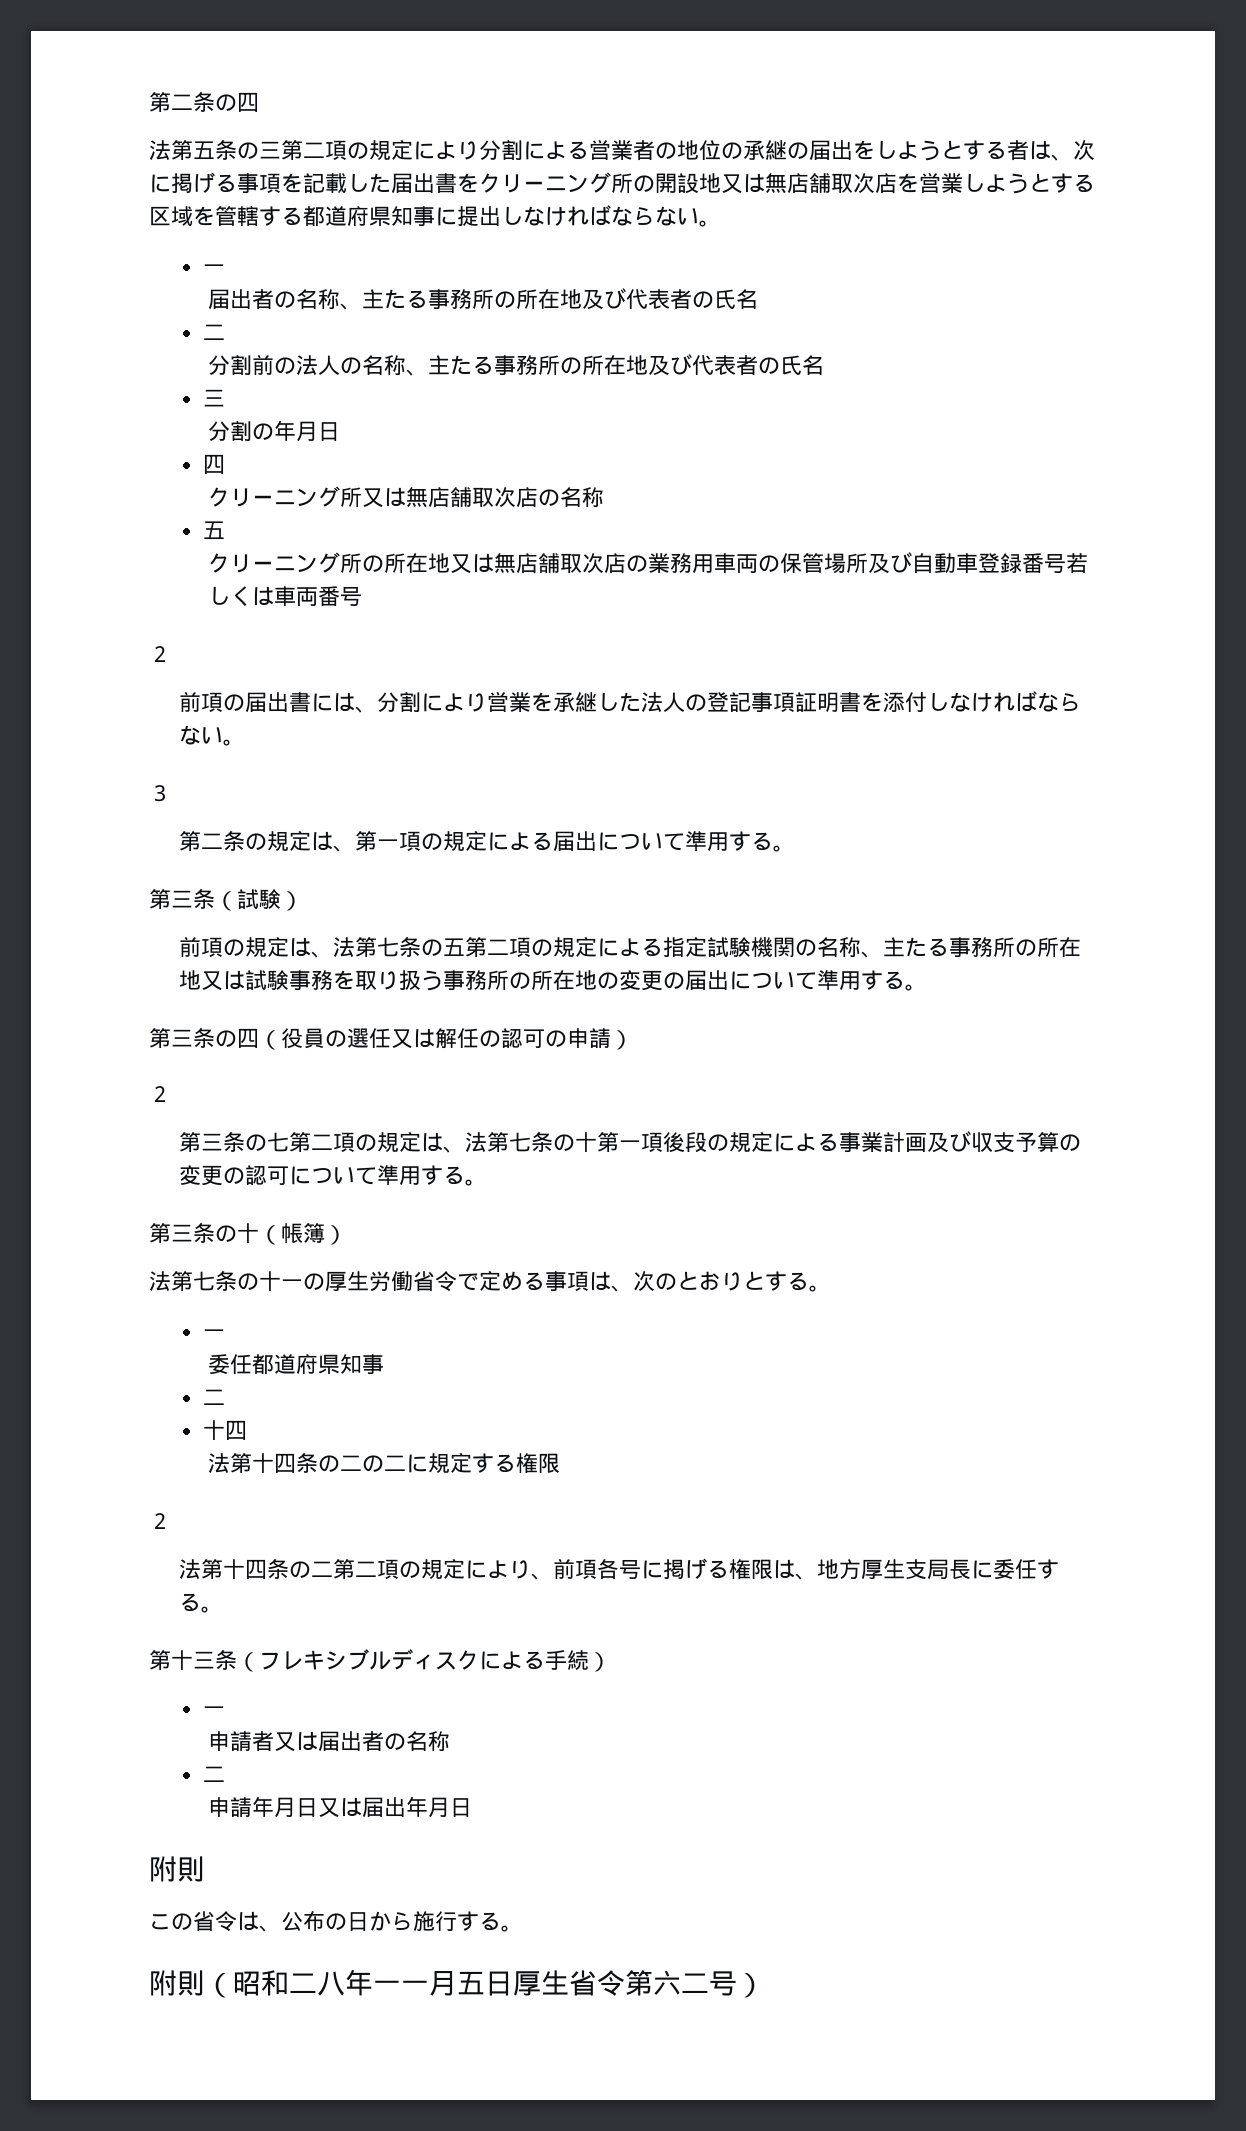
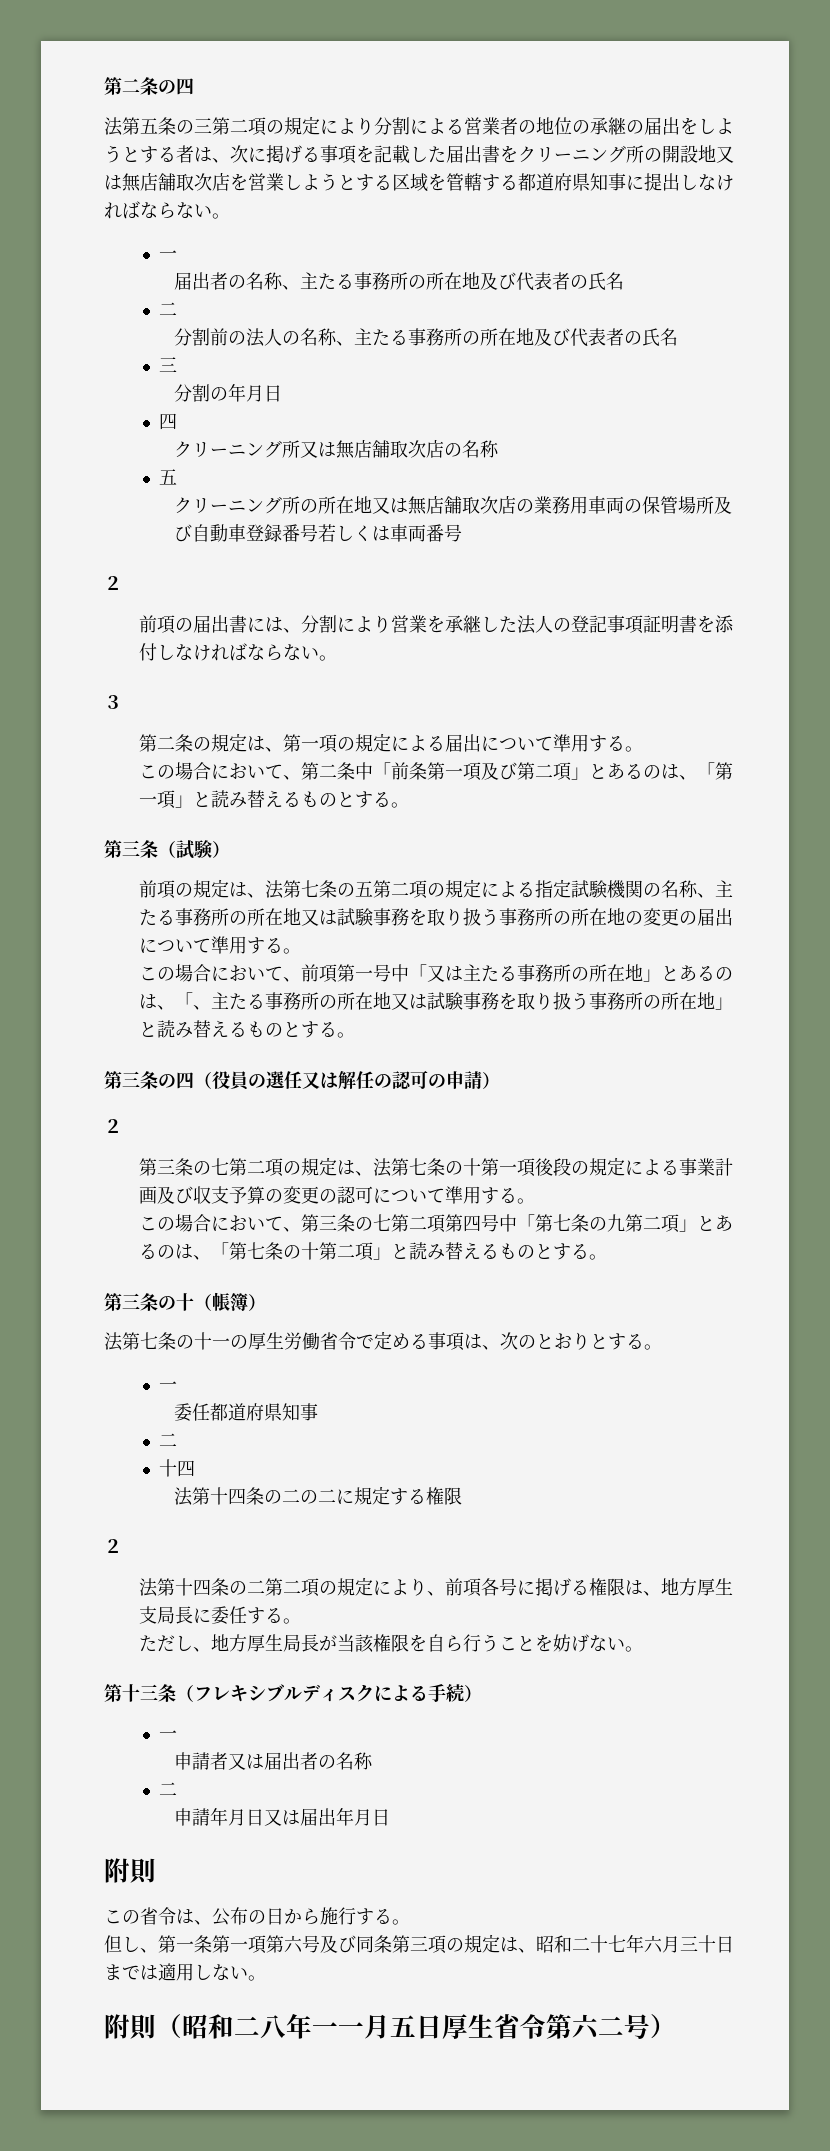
+ この場合において、第二条中「前条第一項及び第二項」とあるのは、「第一項」と読み替えるものとする。
+ この場合において、前項第一号中「又は主たる事務所の所在地」とあるのは、「、主たる事務所の所在地又は試験事務を取り扱う事務所の所在地」と読み替えるものとする。
+ この場合において、第三条の七第二項第四号中「第七条の九第二項」とあるのは、「第七条の十第二項」と読み替えるものとする。
+ ただし、地方厚生局長が当該権限を自ら行うことを妨げない。
+ 但し、第一条第一項第六号及び同条第三項の規定は、昭和二十七年六月三十日までは適用しない。

